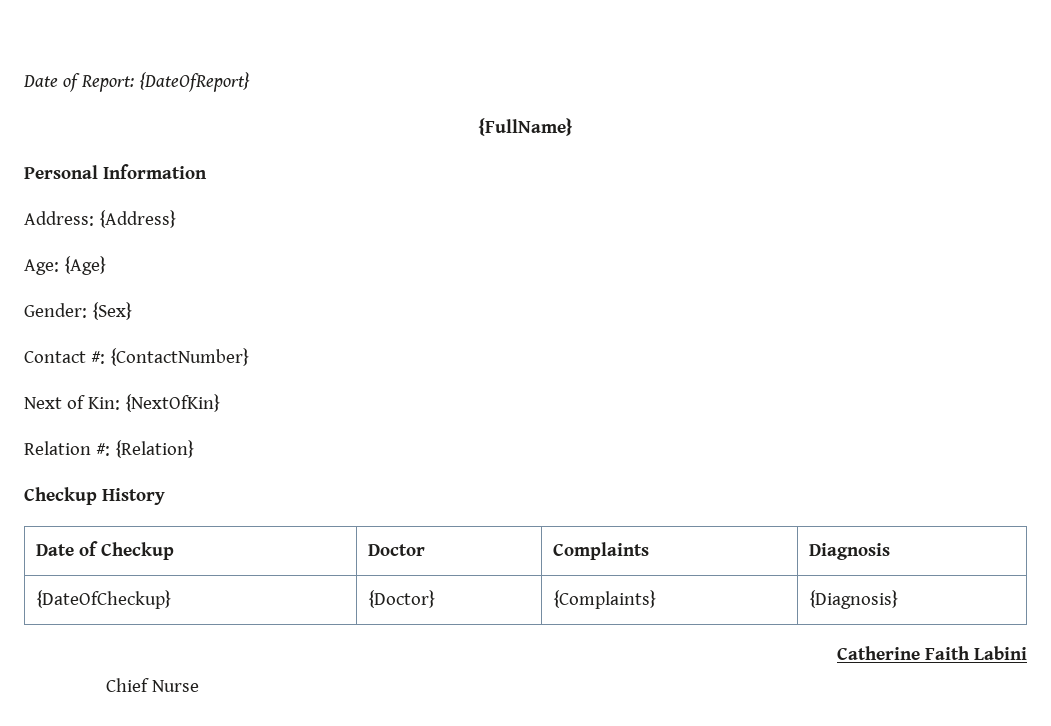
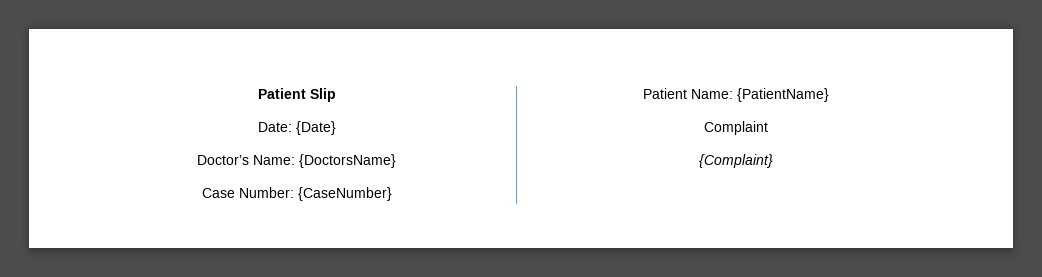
- Date of Report: {DateOfReport}
- {FullName}
- Personal Information
- Address: {Address}
- Age: {Age}
- Gender: {Sex}
- Contact #: {ContactNumber}
- Next of Kin: {NextOfKin}
- Relation #: {Relation}
- Checkup History
- Date of Checkup | Doctor | Complaints | Diagnosis
- {DateOfCheckup} | {Doctor} | {Complaints} | {Diagnosis}
- Catherine Faith Labini
- Chief Nurse
+ Patient Slip
+ Date: {Date}
+ Doctor’s Name: {DoctorsName}
+ Case Number: {CaseNumber}
+ Patient Name: {PatientName}
+ Complaint
+ {Complaint}

